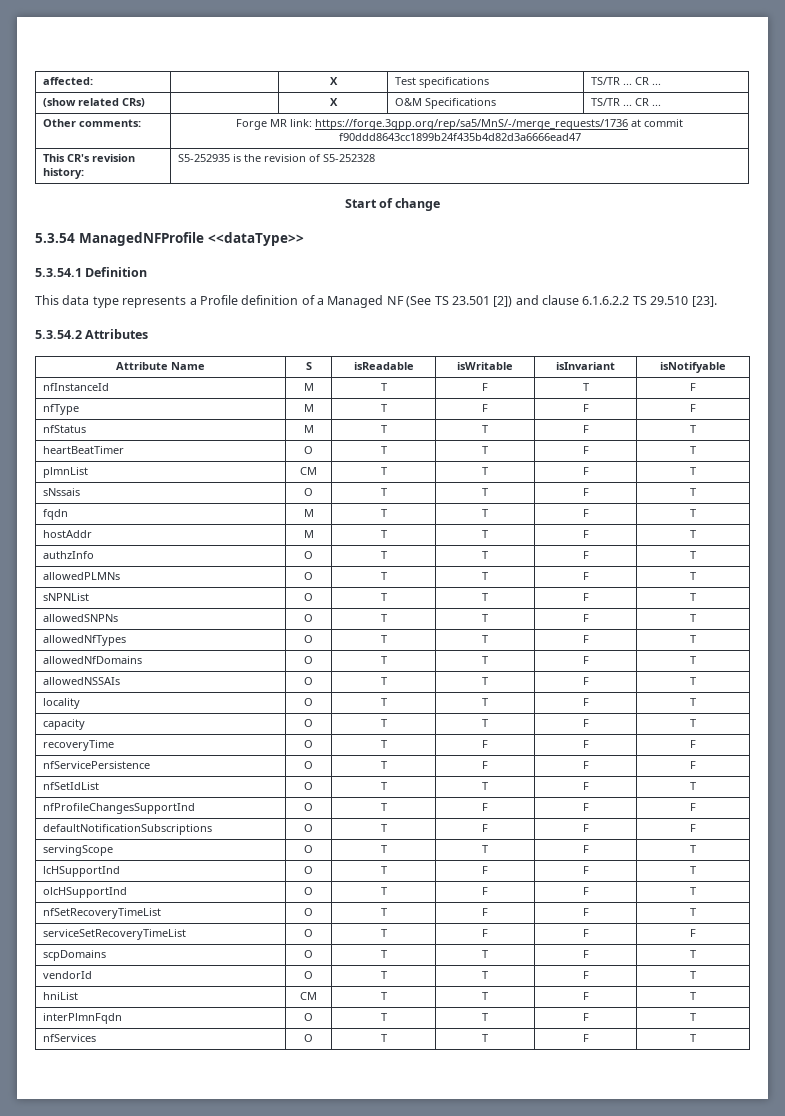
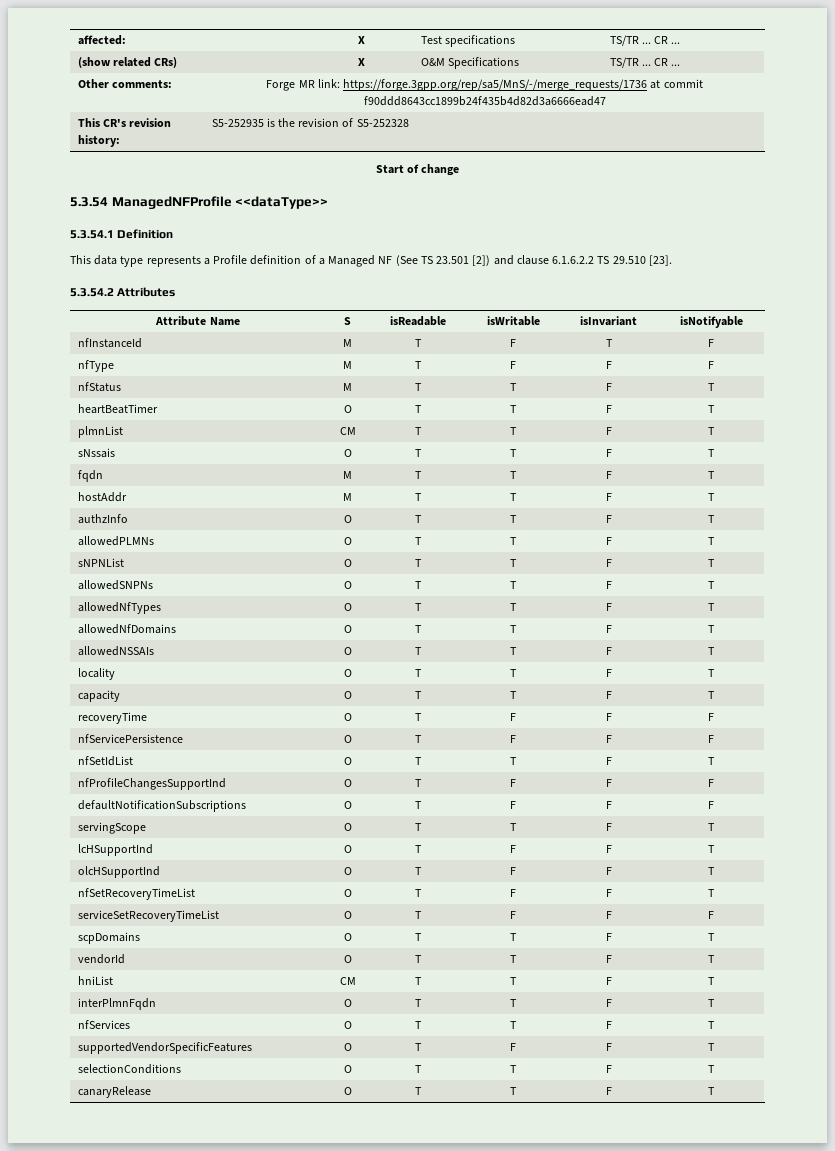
+ supportedVendorSpecificFeatures | O | T | F | F | T
+ selectionConditions | O | T | T | F | T
+ canaryRelease | O | T | T | F | T

